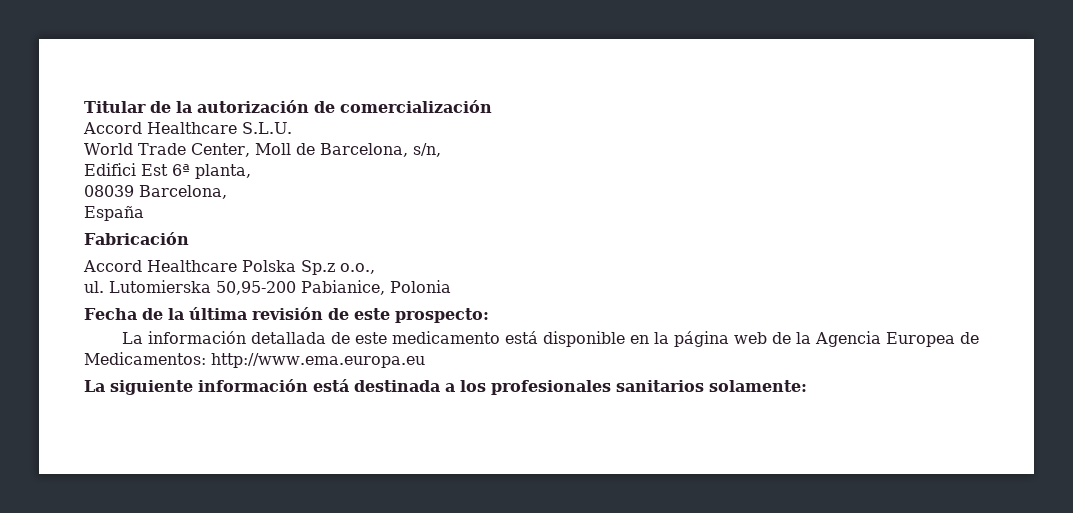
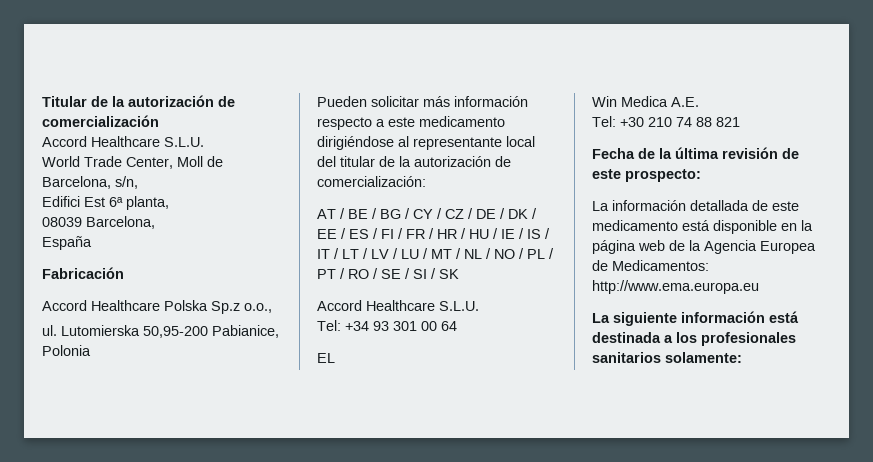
+ Pueden solicitar más información respecto a este medicamento dirigiéndose al representante local del titular de la autorización de comercialización:
+ AT / BE / BG / CY / CZ / DE / DK / EE / ES / FI / FR / HR / HU / IE / IS / IT / LT / LV / LU / MT / NL / NO / PL / PT / RO / SE / SI / SK
+ Accord Healthcare S.L.U.
+ Tel: +34 93 301 00 64
+ EL
+ Win Medica Α.Ε.
+ Τel: +30 210 74 88 821

